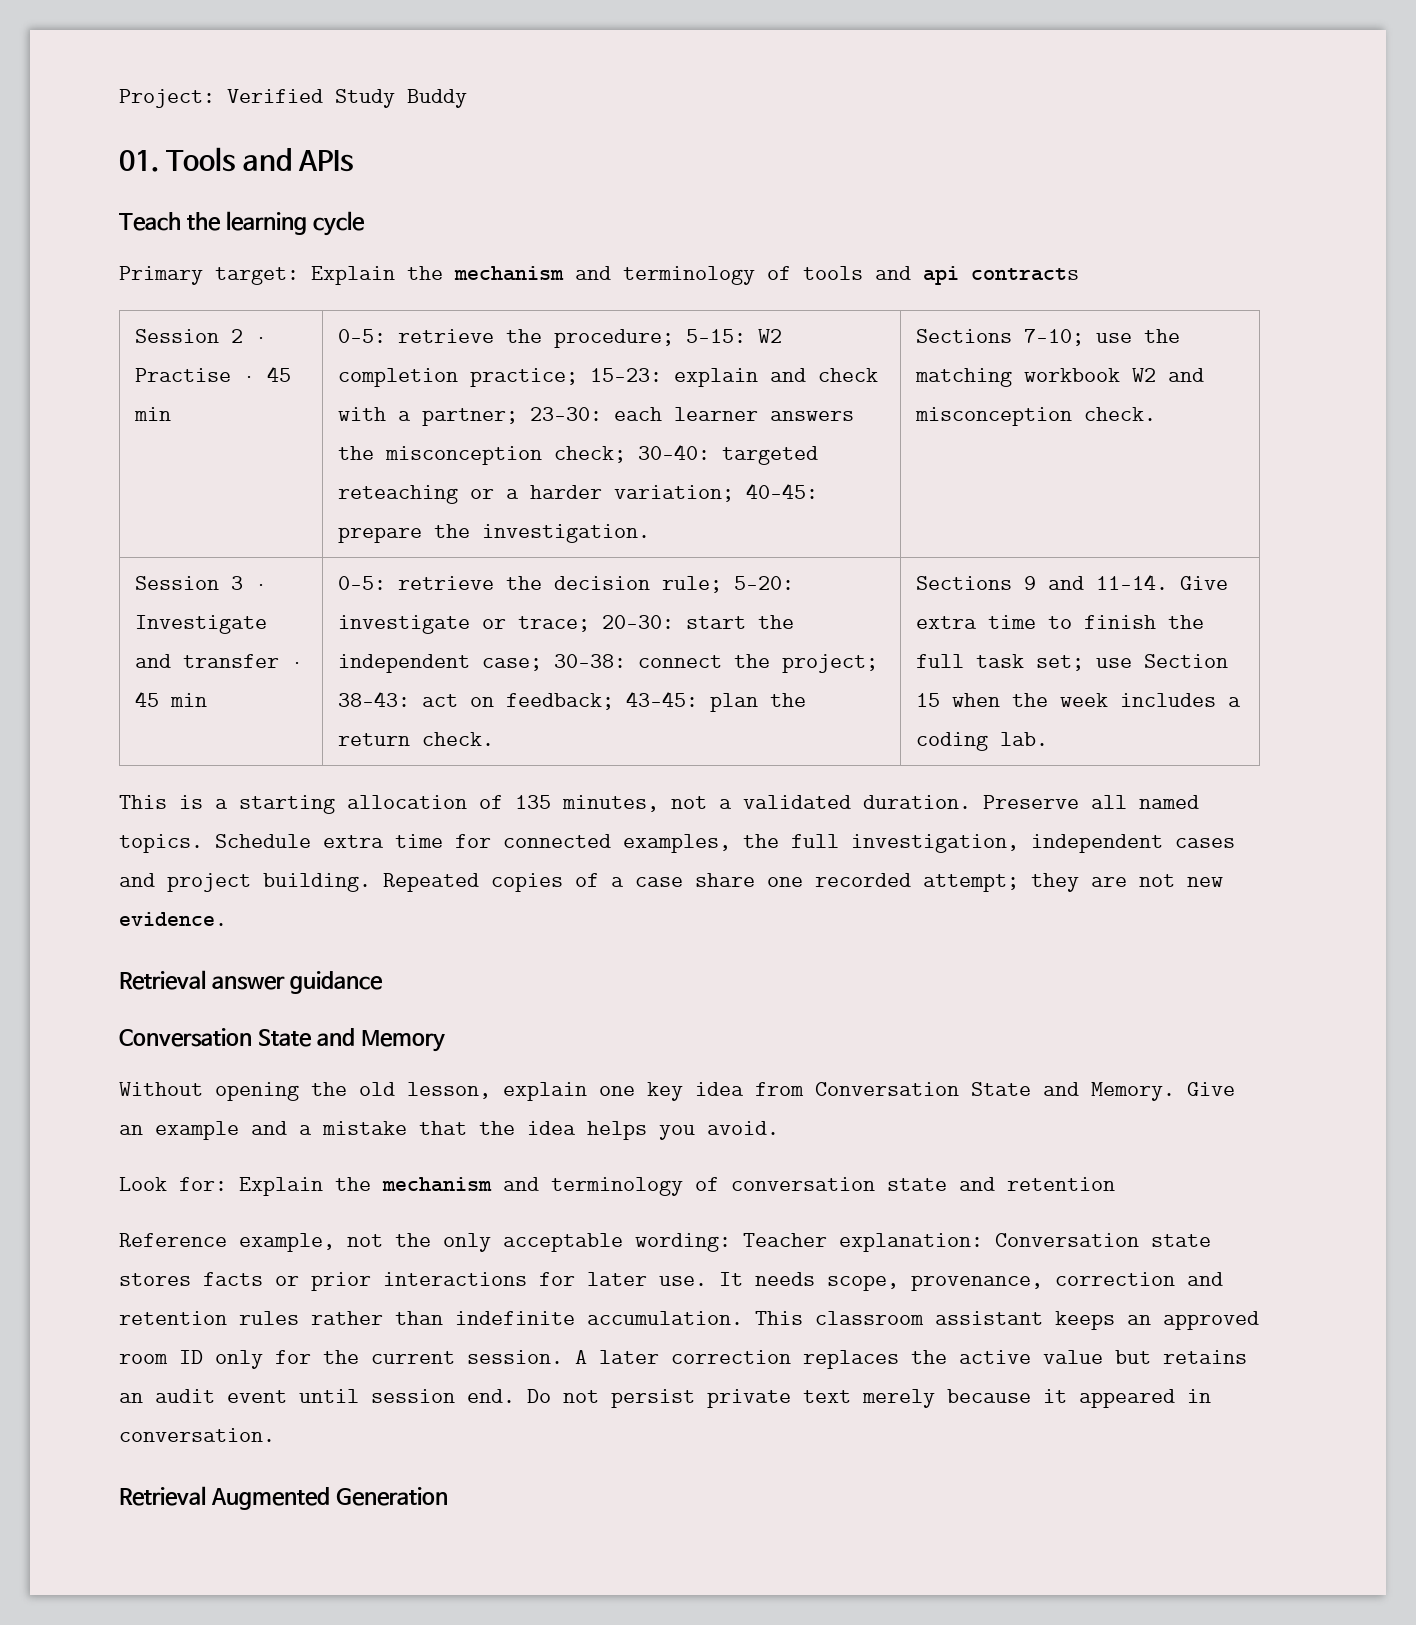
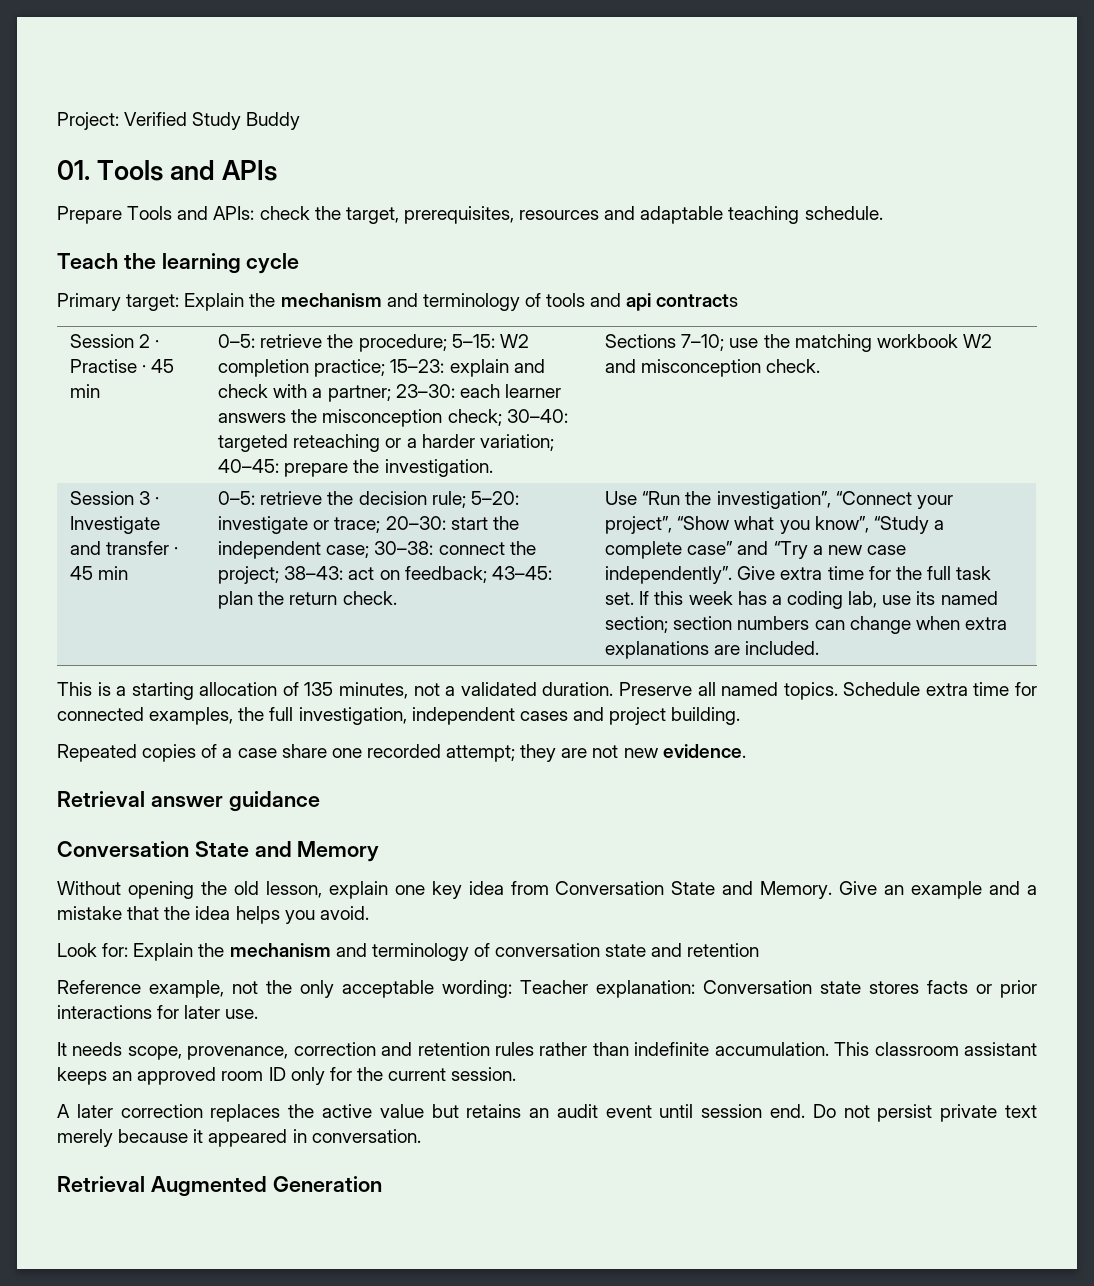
+ Prepare Tools and APIs: check the target, prerequisites, resources and adaptable teaching schedule.
- Sections 9 and 11–14.
+ Use “Run the investigation”, “Connect your project”, “Show what you know”, “Study a complete case” and “Try a new case independently”.
- Give extra time to finish the full task set; use Section 15 when the week includes a coding lab.
+ Give extra time for the full task set. If this week has a coding lab, use its named section; section numbers can change when extra explanations are included.
- Schedule extra time for connected examples, the full investigation, independent cases and project building. Repeated copies of a case share one recorded attempt; they are not new evidence.
+ Schedule extra time for connected examples, the full investigation, independent cases and project building.
+ Repeated copies of a case share one recorded attempt; they are not new evidence.
- Reference example, not the only acceptable wording: Teacher explanation: Conversation state stores facts or prior interactions for later use. It needs scope, provenance, correction and retention rules rather than indefinite accumulation.
+ Reference example, not the only acceptable wording: Teacher explanation: Conversation state stores facts or prior interactions for later use.
+ It needs scope, provenance, correction and retention rules rather than indefinite accumulation.
- This classroom assistant keeps an approved room ID only for the current session. A later correction replaces the active value but retains an audit event until session end.
+ This classroom assistant keeps an approved room ID only for the current session.
+ A later correction replaces the active value but retains an audit event until session end.

